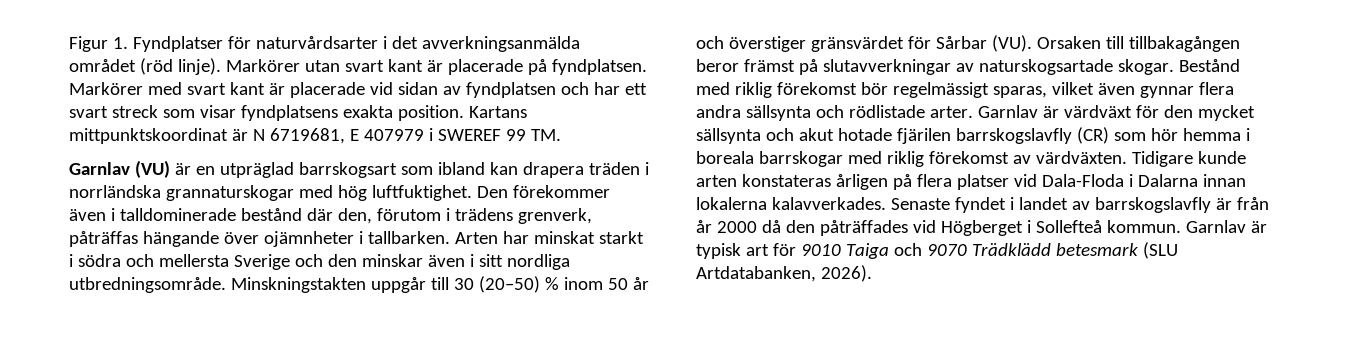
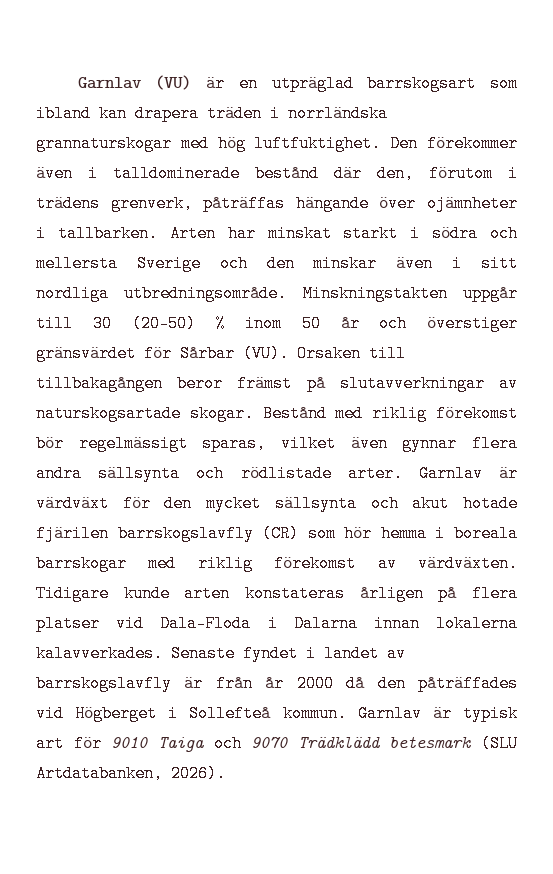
- Figur 1. Fyndplatser för naturvårdsarter i det avverkningsanmälda området (röd linje). Markörer utan svart kant är placerade på fyndplatsen. Markörer med svart kant är placerade vid sidan av fyndplatsen och har ett svart streck som visar fyndplatsens exakta position. Kartans mittpunktskoordinat är N 6719681, E 407979 i SWEREF 99 TM.

